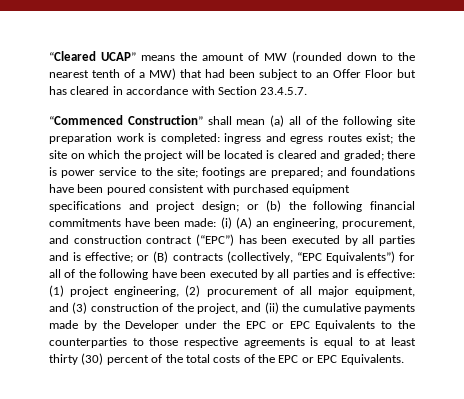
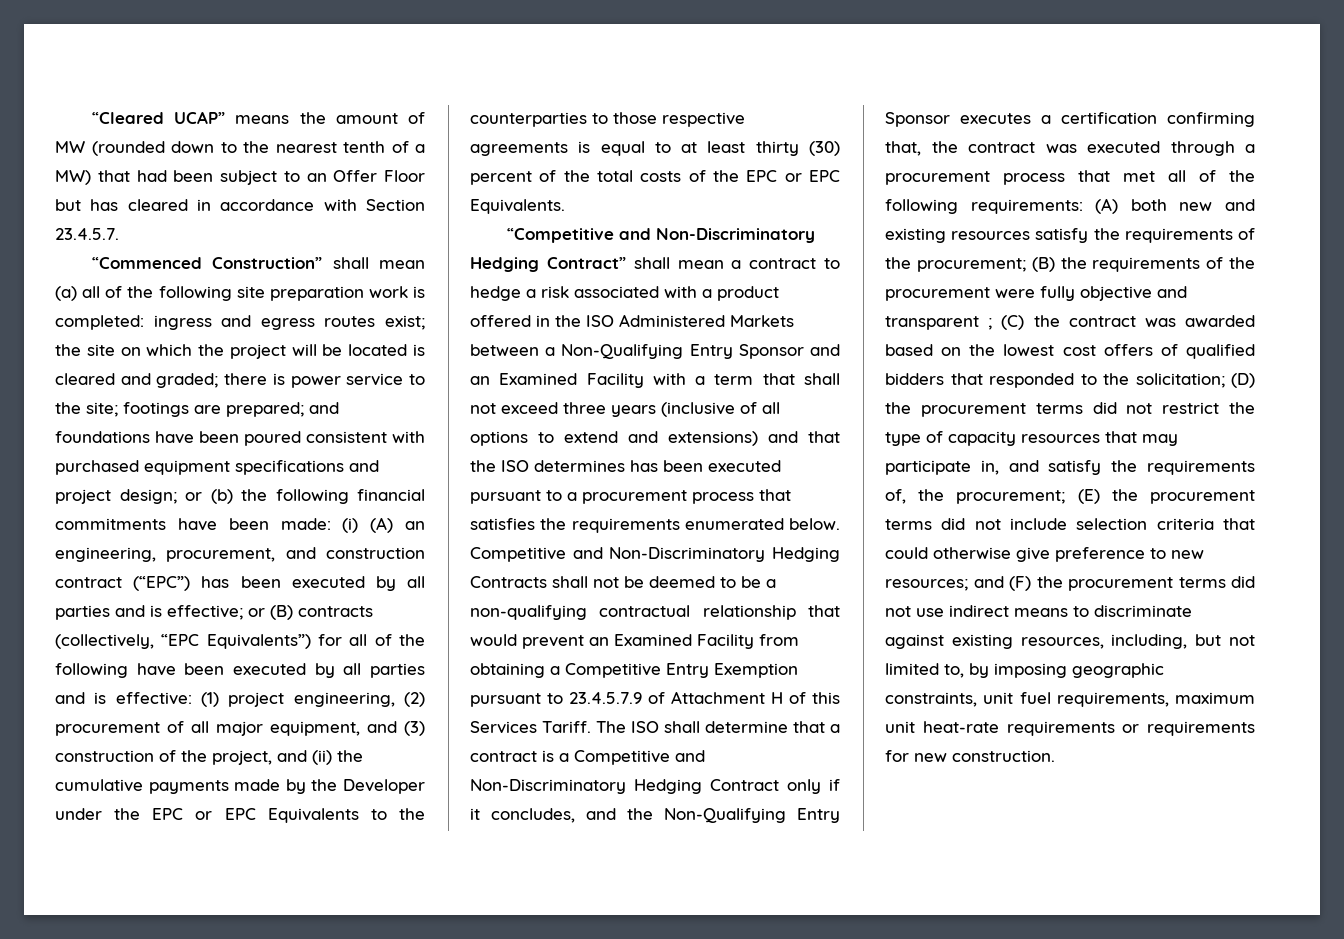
+ “Competitive and Non-Discriminatory Hedging Contract” shall mean a contract to hedge a risk associated with a product offered in the ISO Administered Markets between a Non-Qualifying Entry Sponsor and an Examined Facility with a term that shall not exceed three years (inclusive of all options to extend and extensions) and that the ISO determines has been executed pursuant to a procurement process that satisfies the requirements enumerated below. Competitive and Non-Discriminatory Hedging Contracts shall not be deemed to be a non-qualifying contractual relationship that would prevent an Examined Facility from obtaining a Competitive Entry Exemption pursuant to 23.4.5.7.9 of Attachment H of this Services Tariff. The ISO shall determine that a contract is a Competitive and Non-Discriminatory Hedging Contract only if it concludes, and the Non-Qualifying Entry Sponsor executes a certification confirming that, the contract was executed through a procurement process that met all of the following requirements: (A) both new and existing resources satisfy the requirements of the procurement; (B) the requirements of the procurement were fully objective and transparent ; (C) the contract was awarded based on the lowest cost offers of qualified bidders that responded to the solicitation; (D) the procurement terms did not restrict the type of capacity resources that may participate in, and satisfy the requirements of, the procurement; (E) the procurement terms did not include selection criteria that could otherwise give preference to new resources; and (F) the procurement terms did not use indirect means to discriminate against existing resources, including, but not limited to, by imposing geographic constraints, unit fuel requirements, maximum unit heat-rate requirements or requirements for new construction.

